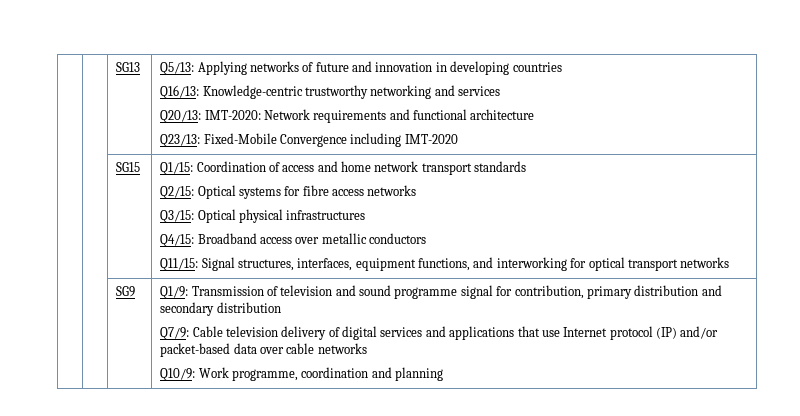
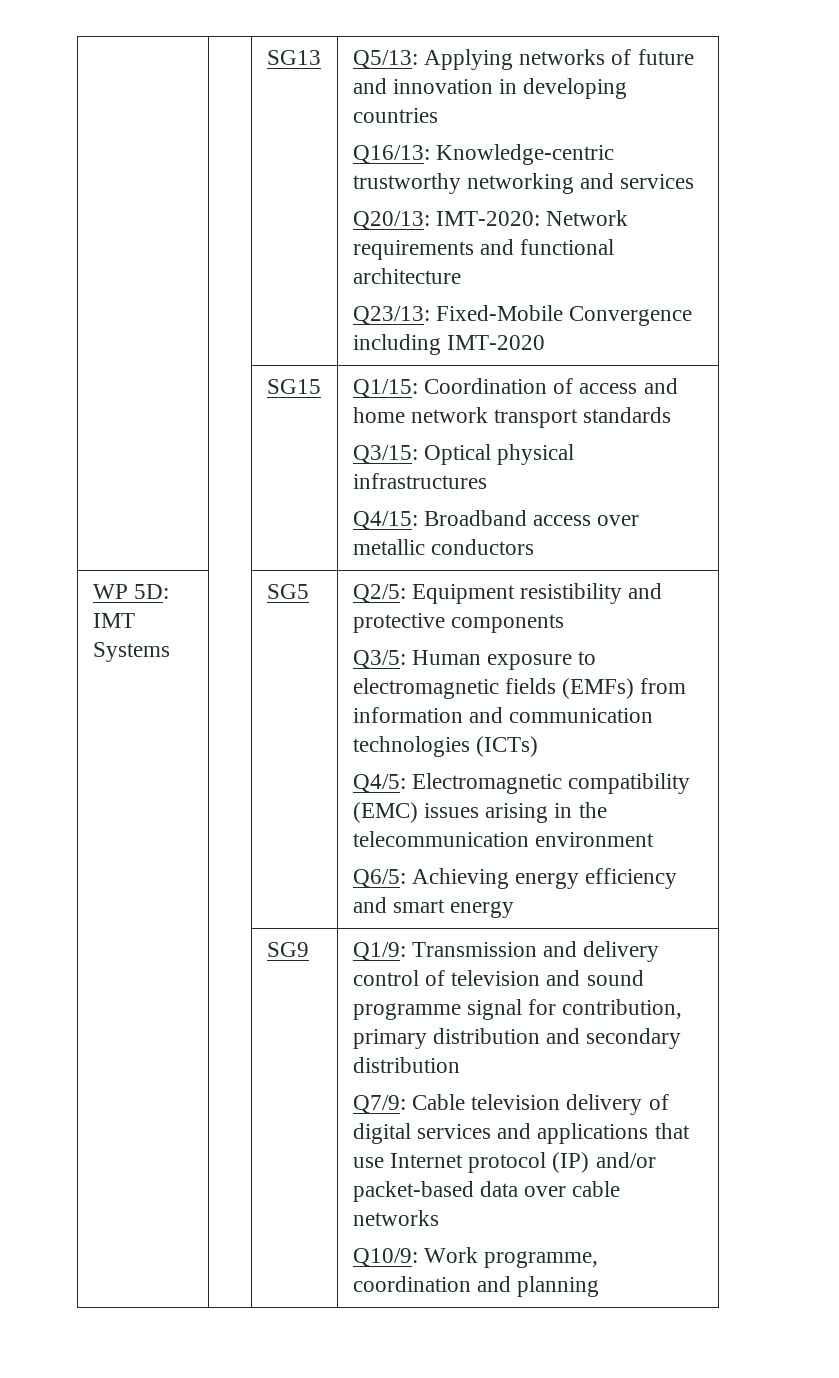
  | | SG15 | Q1/15: Coordination of access and home network transport standards
- Q2/15: Optical systems for fibre access networks
  Q3/15: Optical physical infrastructures
  Q4/15: Broadband access over metallic conductors
- Q11/15: Signal structures, interfaces, equipment functions, and interworking for optical transport networks
+ WP 5D: IMT Systems | | SG5 | Q2/5: Equipment resistibility and protective components
+ Q3/5: Human exposure to electromagnetic fields (EMFs) from information and communication technologies (ICTs)
+ Q4/5: Electromagnetic compatibility (EMC) issues arising in the telecommunication environment
+ Q6/5: Achieving energy efficiency and smart energy
- Q1/9: Transmission of television and sound programme signal for contribution, primary distribution and secondary distribution
+ Q1/9: Transmission and delivery control of television and sound programme signal for contribution, primary distribution and secondary distribution

